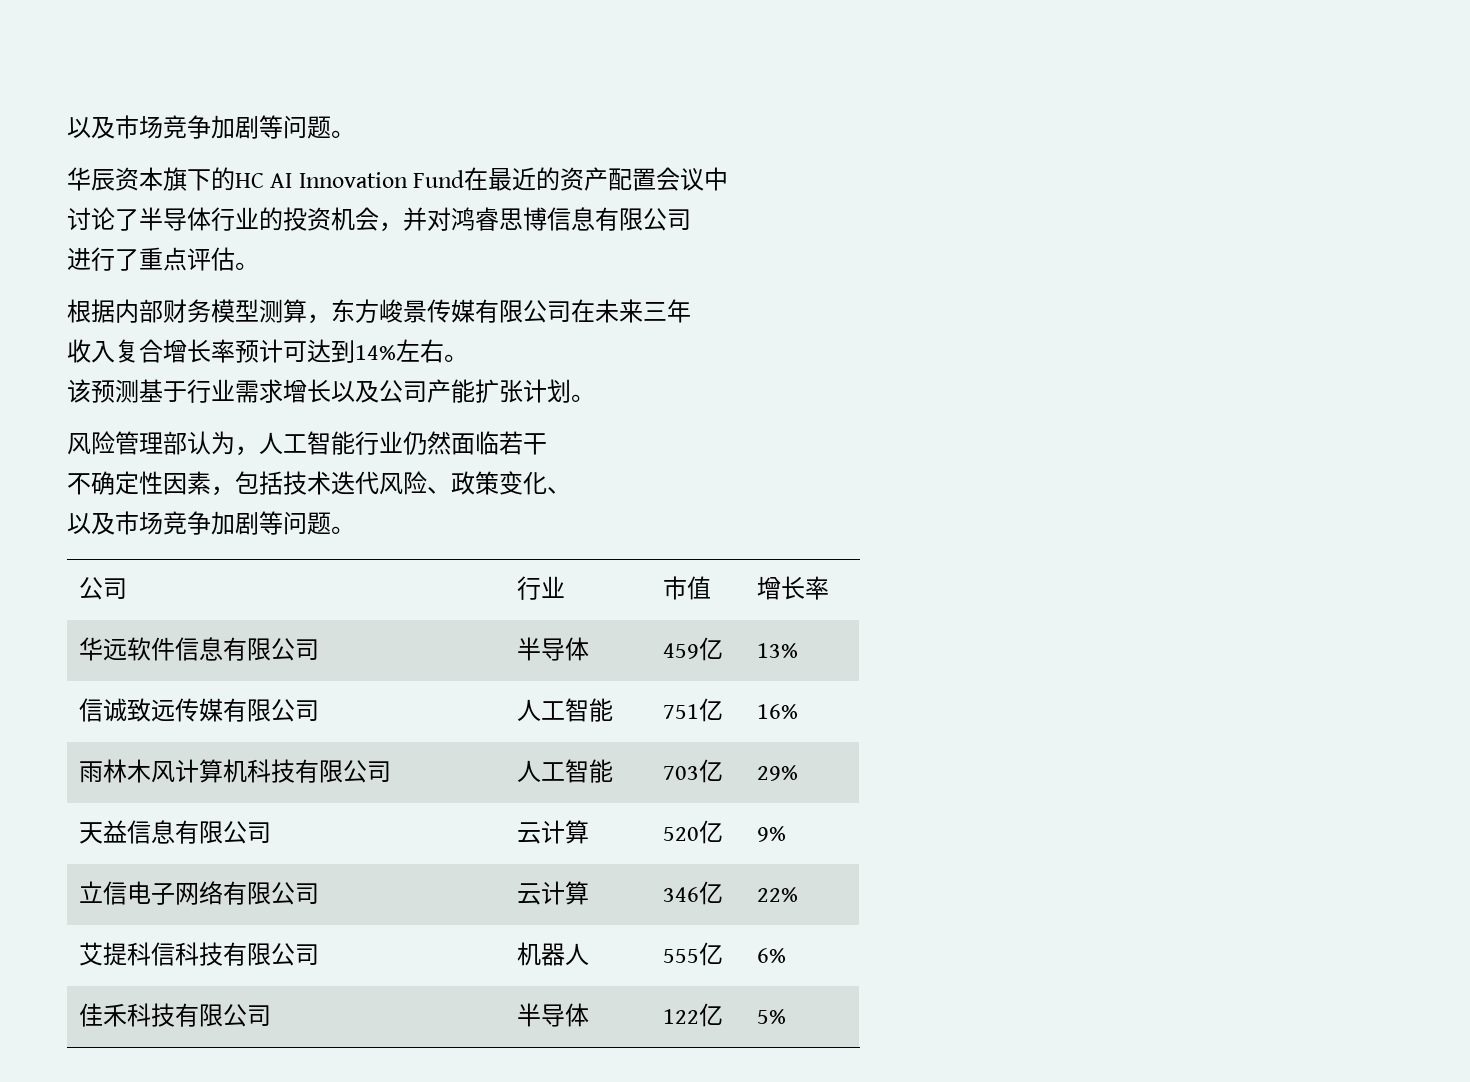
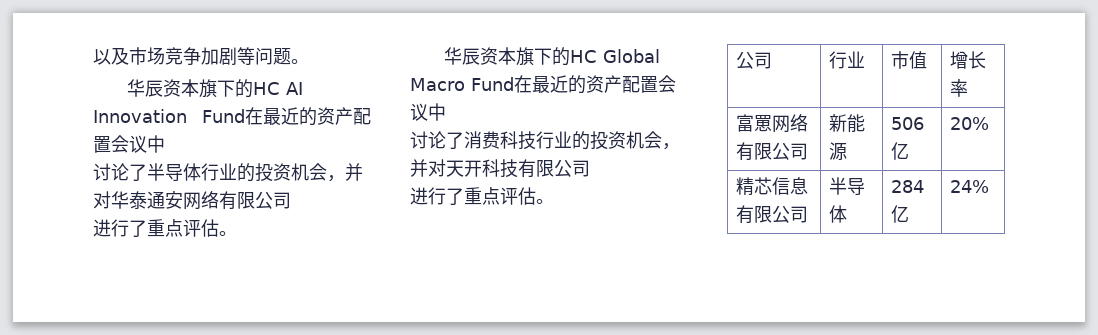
- 讨论了半导体行业的投资机会，并对鸿睿思博信息有限公司
+ 讨论了半导体行业的投资机会，并对华泰通安网络有限公司
  进行了重点评估。
- 根据内部财务模型测算，东方峻景传媒有限公司在未来三年
- 收入复合增长率预计可达到14%左右。
- 该预测基于行业需求增长以及公司产能扩张计划。
- 风险管理部认为，人工智能行业仍然面临若干
- 不确定性因素，包括技术迭代风险、政策变化、
- 以及市场竞争加剧等问题。
+ 华辰资本旗下的HC Global Macro Fund在最近的资产配置会议中
+ 讨论了消费科技行业的投资机会，并对天开科技有限公司
+ 进行了重点评估。
- 华远软件信息有限公司 | 半导体 | 459亿 | 13%
- 信诚致远传媒有限公司 | 人工智能 | 751亿 | 16%
- 雨林木风计算机科技有限公司 | 人工智能 | 703亿 | 29%
- 天益信息有限公司 | 云计算 | 520亿 | 9%
- 立信电子网络有限公司 | 云计算 | 346亿 | 22%
- 艾提科信科技有限公司 | 机器人 | 555亿 | 6%
- 佳禾科技有限公司 | 半导体 | 122亿 | 5%
+ 富罳网络有限公司 | 新能源 | 506亿 | 20%
+ 精芯信息有限公司 | 半导体 | 284亿 | 24%

